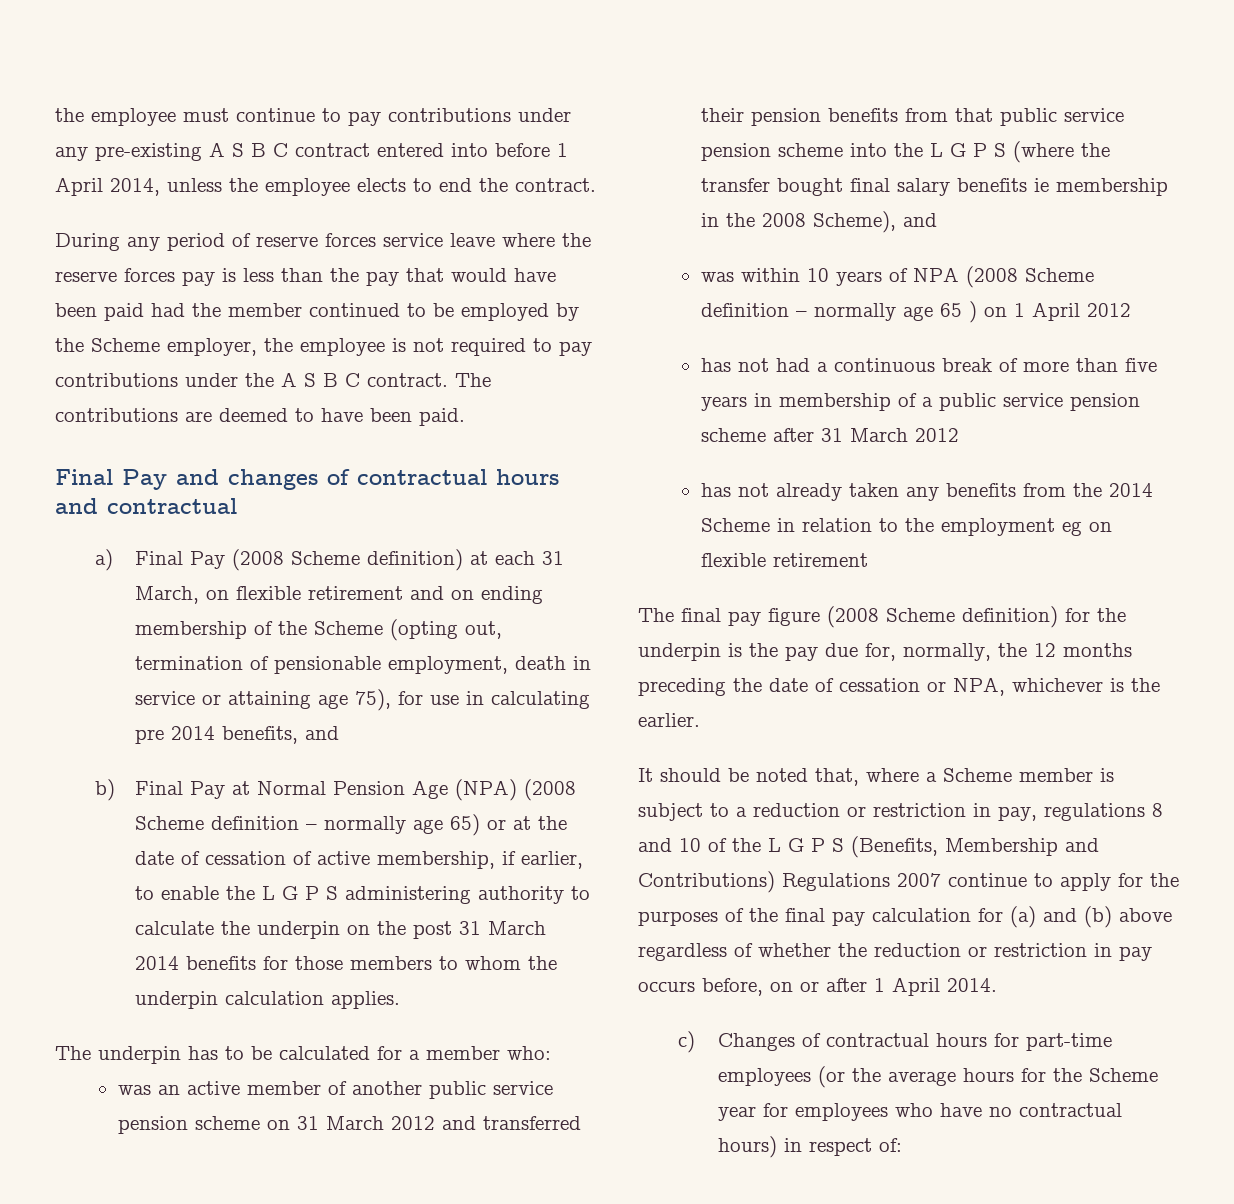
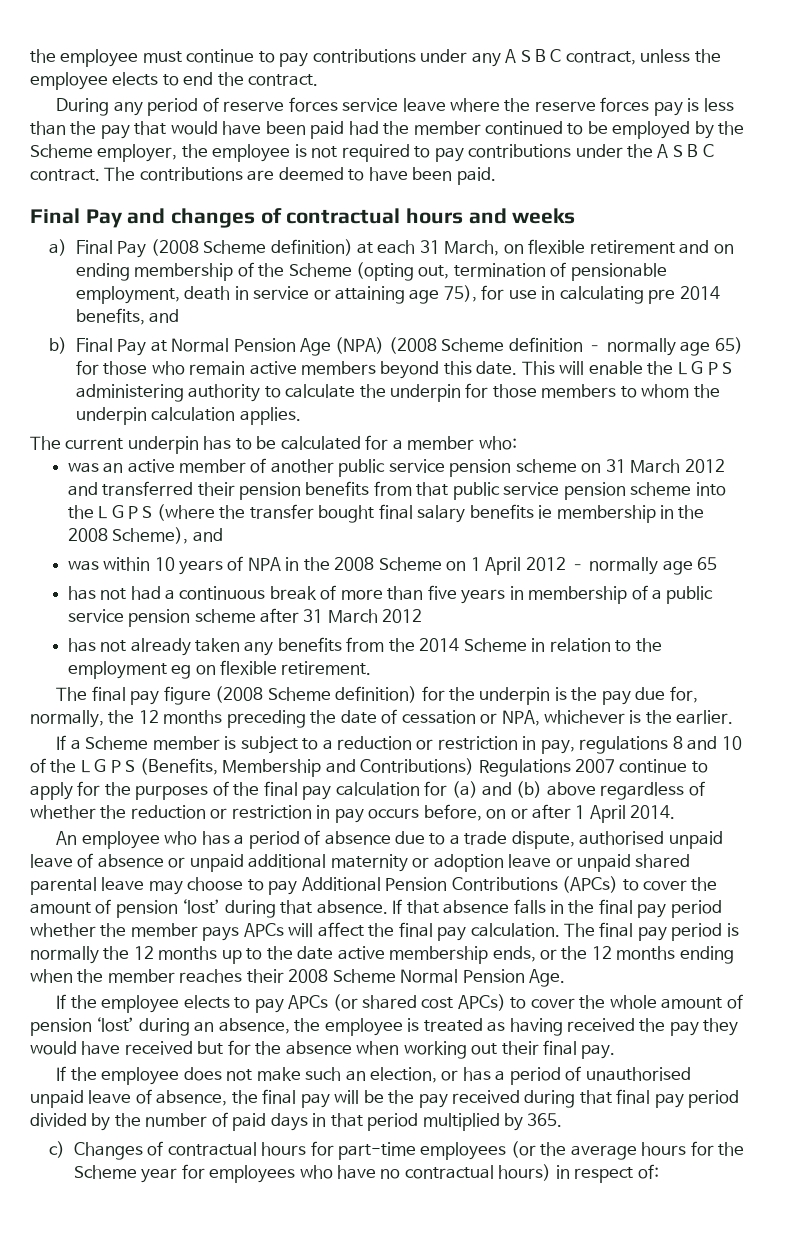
- the employee must continue to pay contributions under any pre-existing A S B C contract entered into before 1 April 2014, unless the employee elects to end the contract.
+ the employee must continue to pay contributions under any A S B C contract, unless the employee elects to end the contract.
- Final Pay and changes of contractual hours and contractual
+ Final Pay and changes of contractual hours and weeks
- b) Final Pay at Normal Pension Age (NPA) (2008 Scheme definition – normally age 65) or at the date of cessation of active membership, if earlier, to enable the L G P S administering authority to calculate the underpin on the post 31 March 2014 benefits for those members to whom the underpin calculation applies.
+ b) Final Pay at Normal Pension Age (NPA) (2008 Scheme definition – normally age 65) for those who remain active members beyond this date. This will enable the L G P S administering authority to calculate the underpin for those members to whom the underpin calculation applies.
- The underpin has to be calculated for a member who:
+ The current underpin has to be calculated for a member who:
- was within 10 years of NPA (2008 Scheme definition – normally age 65 ) on 1 April 2012
+ was within 10 years of NPA in the 2008 Scheme on 1 April 2012 – normally age 65
- has not already taken any benefits from the 2014 Scheme in relation to the employment eg on flexible retirement
+ has not already taken any benefits from the 2014 Scheme in relation to the employment eg on flexible retirement.
- It should be noted that, where a Scheme member is subject to a reduction or restriction in pay, regulations 8 and 10 of the L G P S (Benefits, Membership and Contributions) Regulations 2007 continue to apply for the purposes of the final pay calculation for (a) and (b) above regardless of whether the reduction or restriction in pay occurs before, on or after 1 April 2014.
+ If a Scheme member is subject to a reduction or restriction in pay, regulations 8 and 10 of the L G P S (Benefits, Membership and Contributions) Regulations 2007 continue to apply for the purposes of the final pay calculation for (a) and (b) above regardless of whether the reduction or restriction in pay occurs before, on or after 1 April 2014.
+ An employee who has a period of absence due to a trade dispute, authorised unpaid leave of absence or unpaid additional maternity or adoption leave or unpaid shared parental leave may choose to pay Additional Pension Contributions (APCs) to cover the amount of pension ‘lost’ during that absence. If that absence falls in the final pay period whether the member pays APCs will affect the final pay calculation. The final pay period is normally the 12 months up to the date active membership ends, or the 12 months ending when the member reaches their 2008 Scheme Normal Pension Age.
+ If the employee elects to pay APCs (or shared cost APCs) to cover the whole amount of pension ‘lost’ during an absence, the employee is treated as having received the pay they would have received but for the absence when working out their final pay.
+ If the employee does not make such an election, or has a period of unauthorised unpaid leave of absence, the final pay will be the pay received during that final pay period divided by the number of paid days in that period multiplied by 365.

